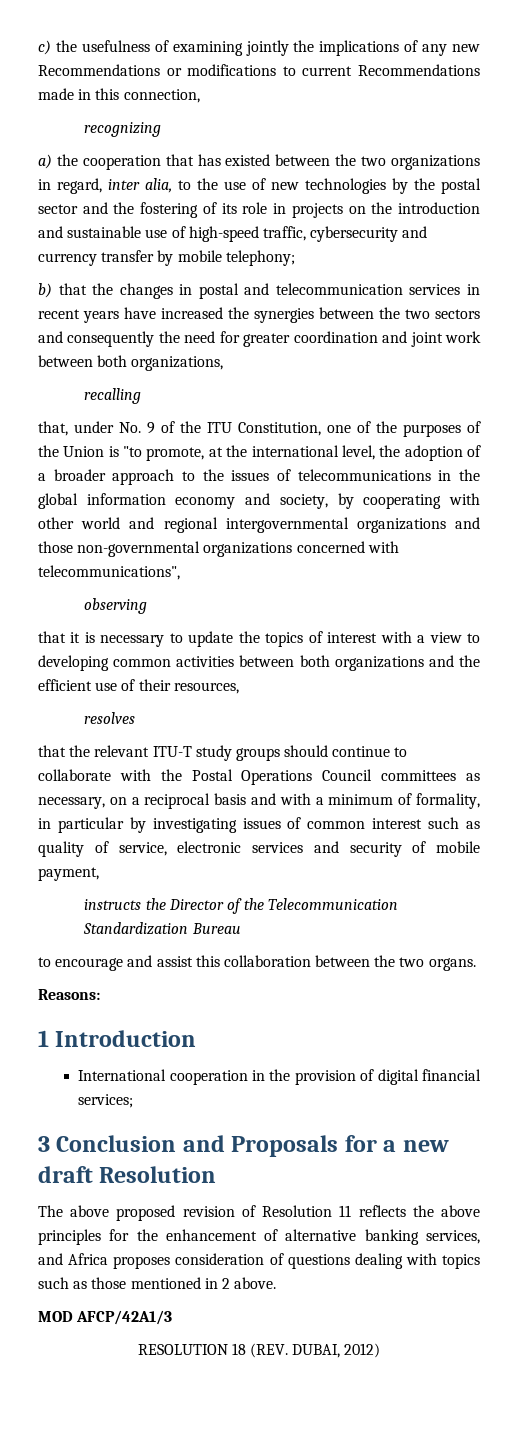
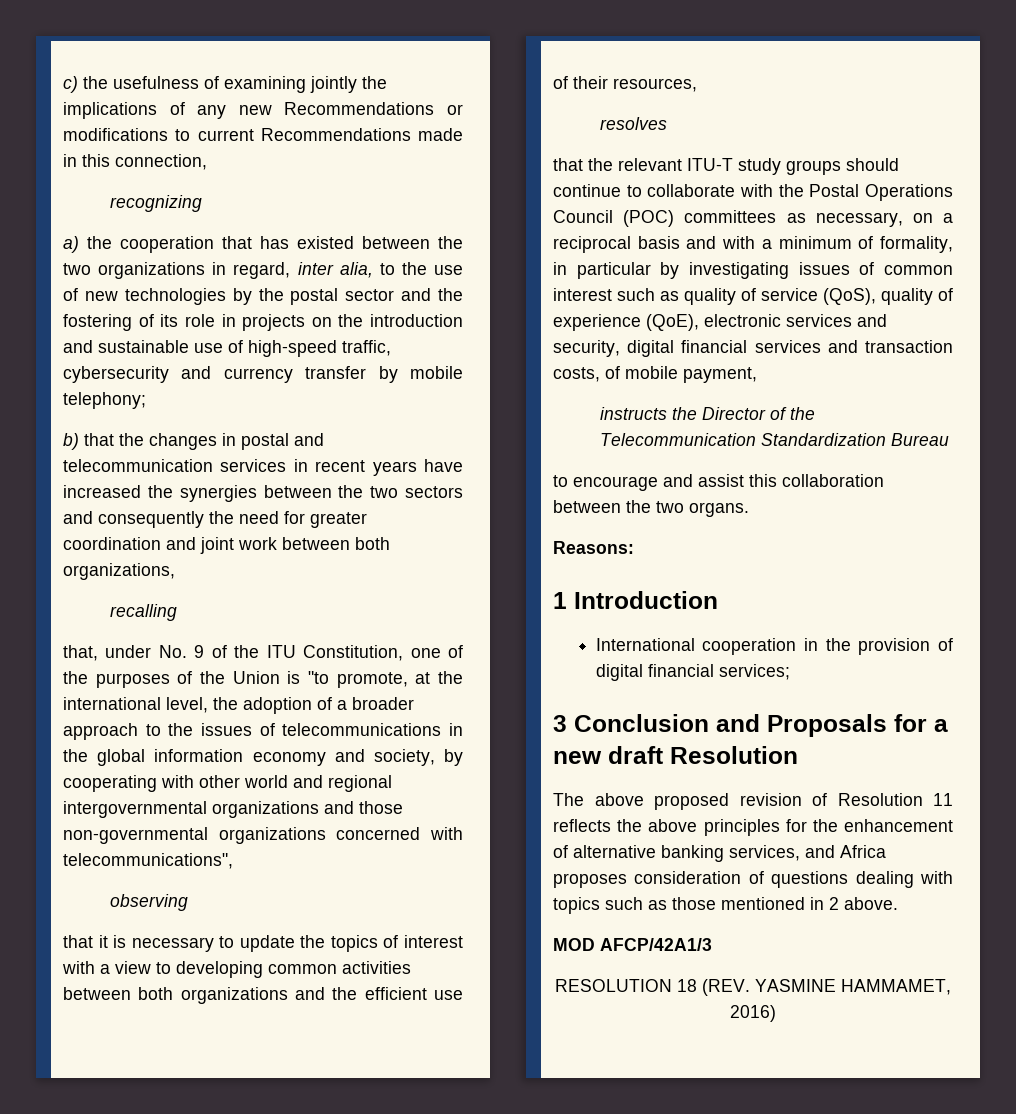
- that the relevant ITU-T study groups should continue to collaborate with the Postal Operations Council committees as necessary, on a reciprocal basis and with a minimum of formality, in particular by investigating issues of common interest such as quality of service, electronic services and security of mobile payment,
+ that the relevant ITU-T study groups should continue to collaborate with the Postal Operations Council (POC) committees as necessary, on a reciprocal basis and with a minimum of formality, in particular by investigating issues of common interest such as quality of service (QoS), quality of experience (QoE), electronic services and security, digital financial services and transaction costs, of mobile payment,
- RESOLUTION 18 (REV. DUBAI, 2012)
+ RESOLUTION 18 (REV. YASMINE HAMMAMET, 2016)

